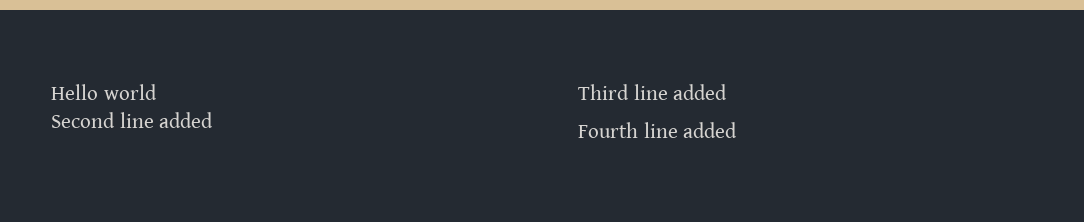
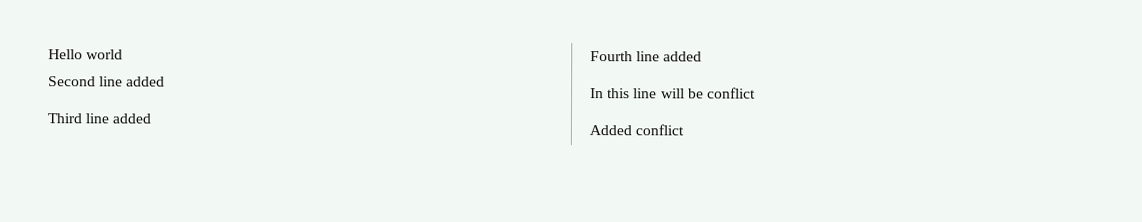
+ In this line will be conflict
+ Added conflict

